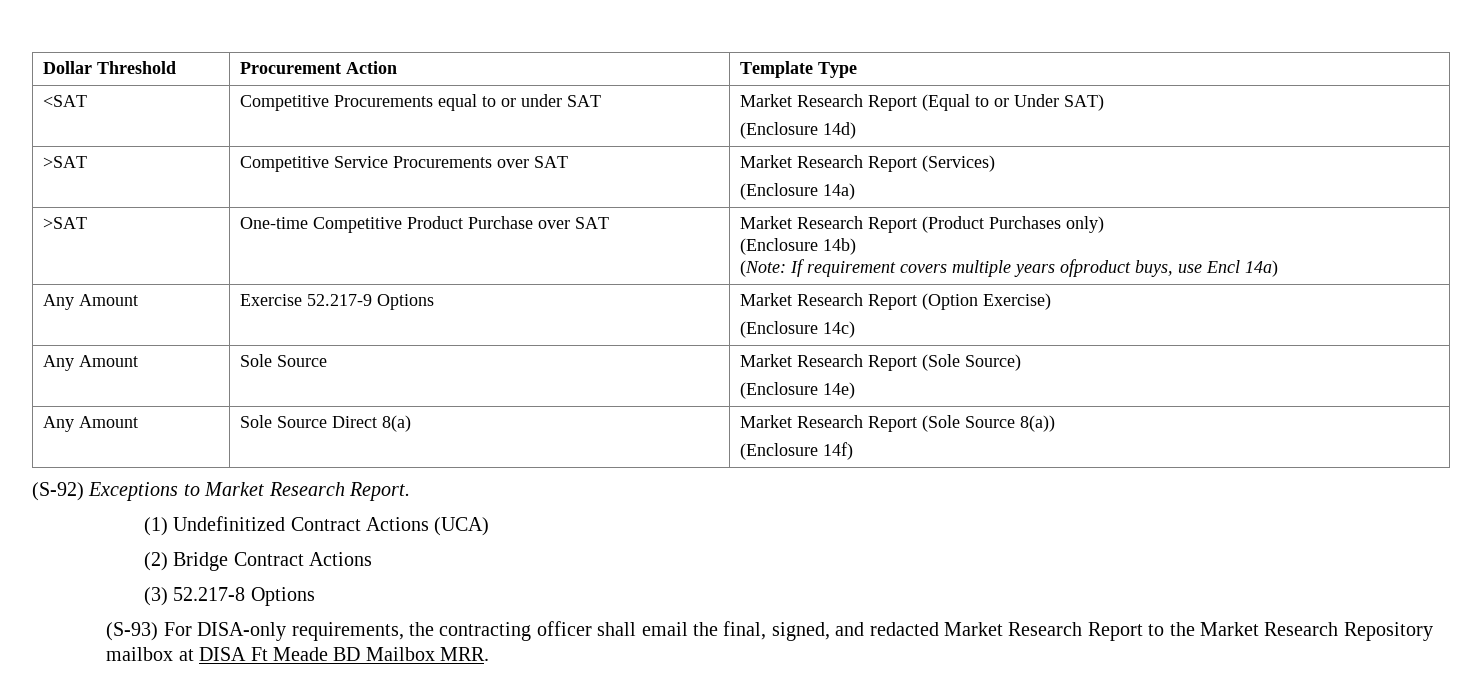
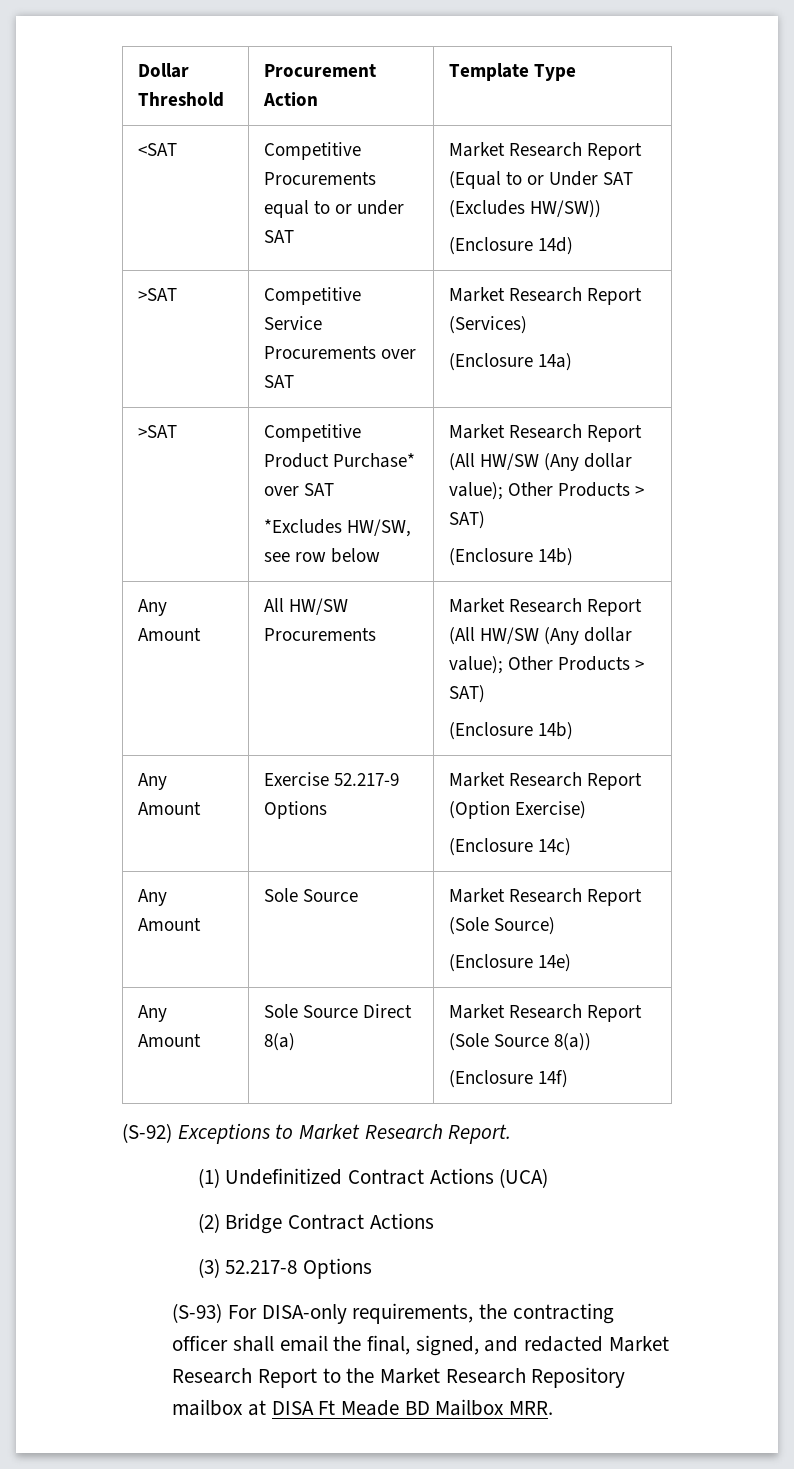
- <SAT | Competitive Procurements equal to or under SAT | Market Research Report (Equal to or Under SAT)
+ <SAT | Competitive Procurements equal to or under SAT | Market Research Report (Equal to or Under SAT (Excludes HW/SW))
- >SAT | One-time Competitive Product Purchase over SAT | Market Research Report (Product Purchases only)
+ >SAT | Competitive Product Purchase* over SAT
+ *Excludes HW/SW, see row below | Market Research Report (All HW/SW (Any dollar value); Other Products > SAT)
  (Enclosure 14b)
- (Note: If requirement covers multiple years ofproduct buys, use Encl 14a)
+ Any Amount | All HW/SW Procurements | Market Research Report (All HW/SW (Any dollar value); Other Products > SAT)
+ (Enclosure 14b)

